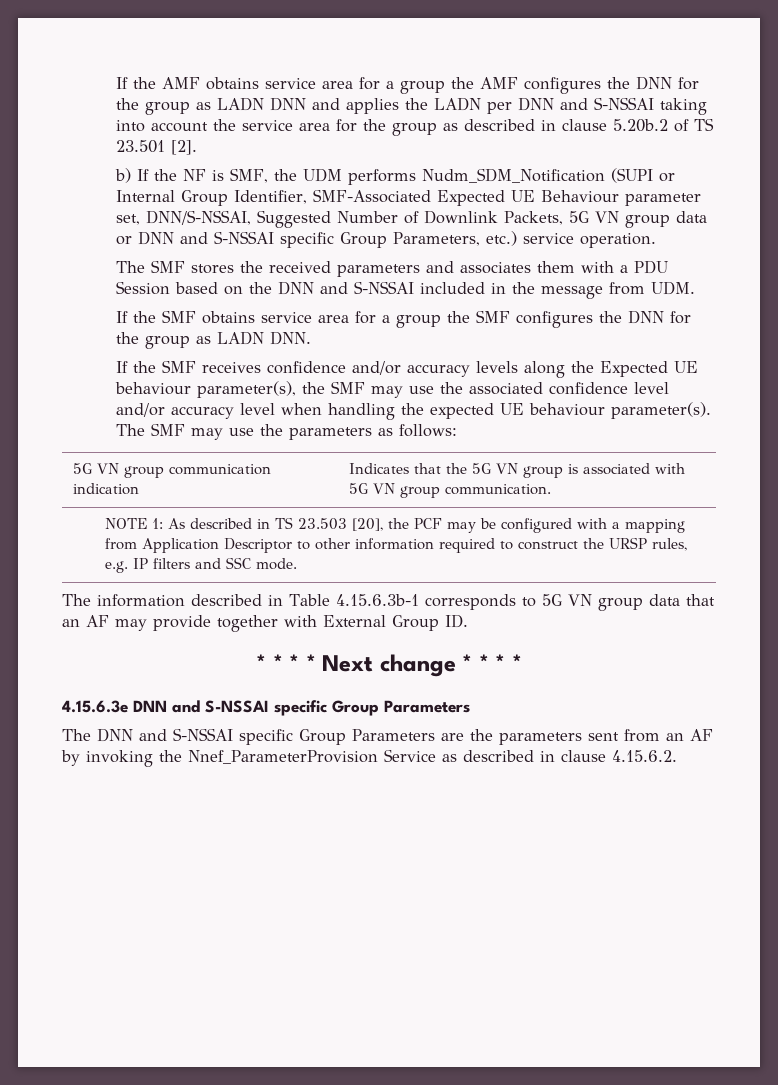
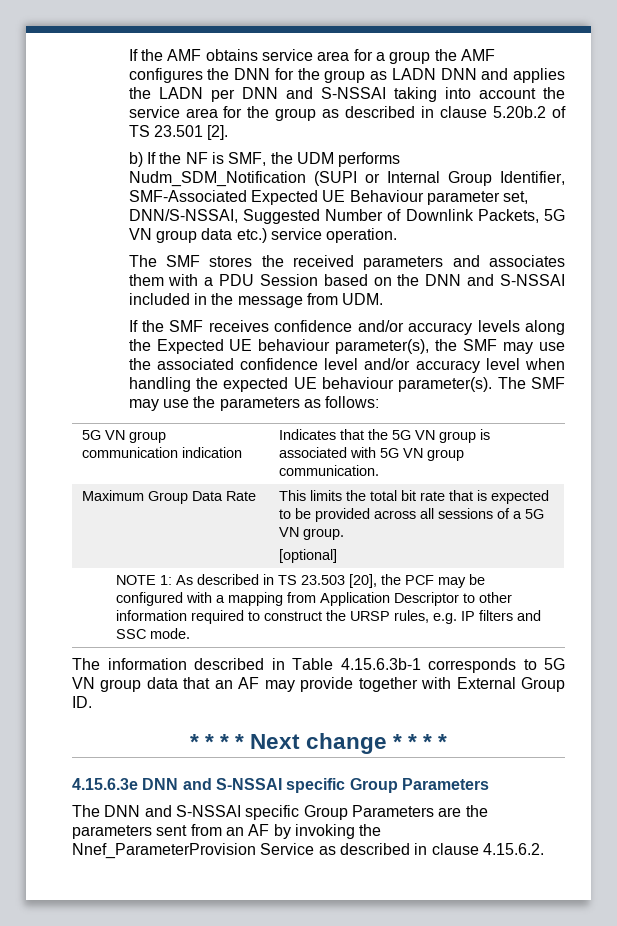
- b) If the NF is SMF, the UDM performs Nudm_SDM_Notification (SUPI or Internal Group Identifier, SMF-Associated Expected UE Behaviour parameter set, DNN/S-NSSAI, Suggested Number of Downlink Packets, 5G VN group data or DNN and S-NSSAI specific Group Parameters, etc.) service operation.
+ b) If the NF is SMF, the UDM performs Nudm_SDM_Notification (SUPI or Internal Group Identifier, SMF-Associated Expected UE Behaviour parameter set, DNN/S-NSSAI, Suggested Number of Downlink Packets, 5G VN group data etc.) service operation.
- If the SMF obtains service area for a group the SMF configures the DNN for the group as LADN DNN.
+ Maximum Group Data Rate | This limits the total bit rate that is expected to be provided across all sessions of a 5G VN group.
+ [optional]

